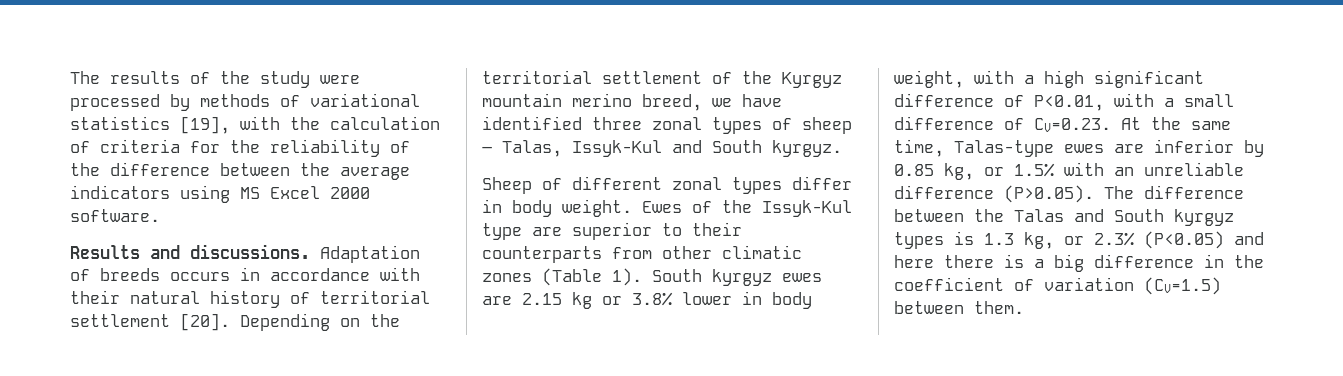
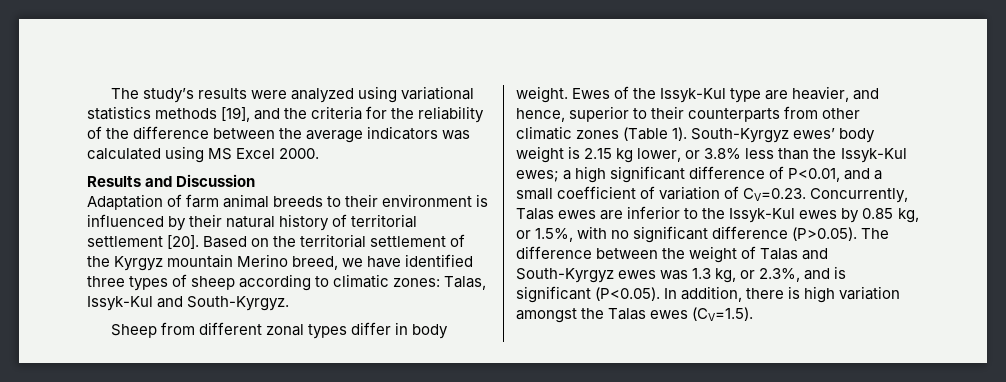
- The results of the study were processed by methods of variational statistics [19], with the calculation of criteria for the reliability of the difference between the average indicators using MS Excel 2000 software.
+ The study’s results were analyzed using variational statistics methods [19], and the criteria for the reliability of the difference between the average indicators was calculated using MS Excel 2000.
- Results and discussions. Adaptation of breeds occurs in accordance with their natural history of territorial settlement [20].
+ Results and Discussion
+ Adaptation of farm animal breeds to their environment is influenced by their natural history of territorial settlement [20].
- Depending on the territorial settlement of the Kyrgyz mountain merino breed, we have identified three zonal types of sheep – Talas, Issyk-Kul and South kyrgyz.
+ Based on the territorial settlement of the Kyrgyz mountain Merino breed, we have identified three types of sheep according to climatic zones: Talas, Issyk-Kul and South-Kyrgyz.
- Sheep of different zonal types differ in body weight.
+ Sheep from different zonal types differ in body weight.
- Ewes of the Issyk-Kul type are superior to their counterparts from other climatic zones (Table 1).
+ Ewes of the Issyk-Kul type are heavier, and hence, superior to their counterparts from other climatic zones (Table 1).
- South kyrgyz ewes are 2.15 kg or 3.8% lower in body weight, with a high significant difference of P<0.01, with a small difference of CV=0.23. At the same time, Talas-type ewes are inferior by 0.85 kg, or 1.5% with an unreliable difference (P>0.05). The difference between the Talas and South kyrgyz types is 1.3 kg, or 2.3% (P<0.05) and here there is a big difference in the coefficient of variation (CV=1.5) between them.
+ South-Kyrgyz ewes’ body weight is 2.15 kg lower, or 3.8% less than the Issyk-Kul ewes; a high significant difference of P<0.01, and a small coefficient of variation of CV=0.23. Concurrently, Talas ewes are inferior to the Issyk-Kul ewes by 0.85 kg, or 1.5%, with no significant difference (P>0.05). The difference between the weight of Talas and South-Kyrgyz ewes was 1.3 kg, or 2.3%, and is significant (P<0.05). In addition, there is high variation amongst the Talas ewes (CV=1.5).

